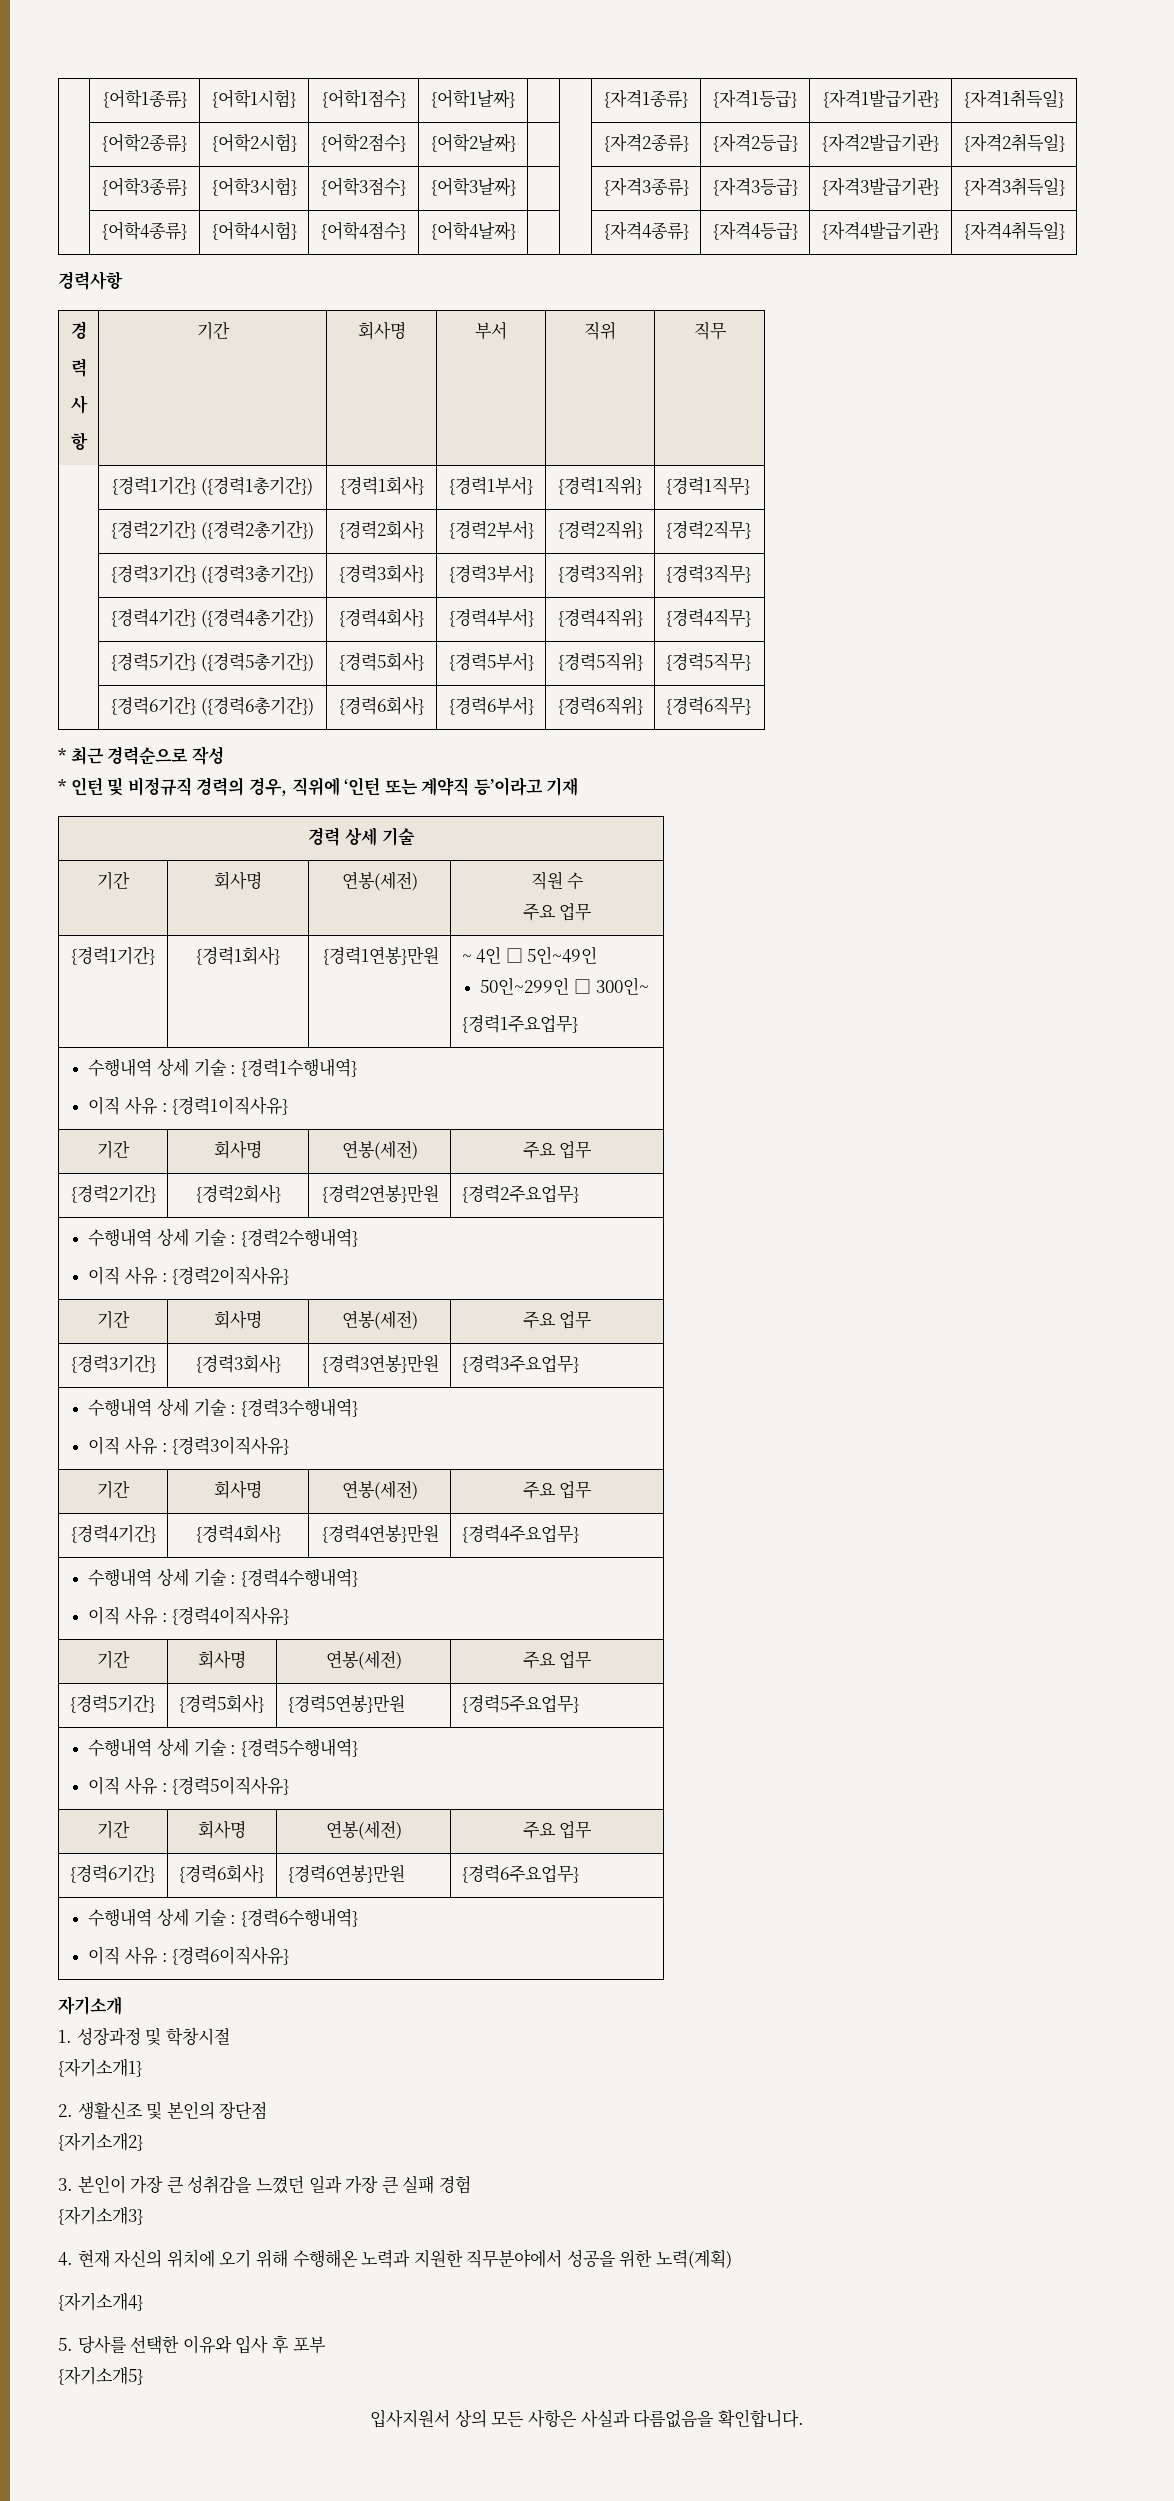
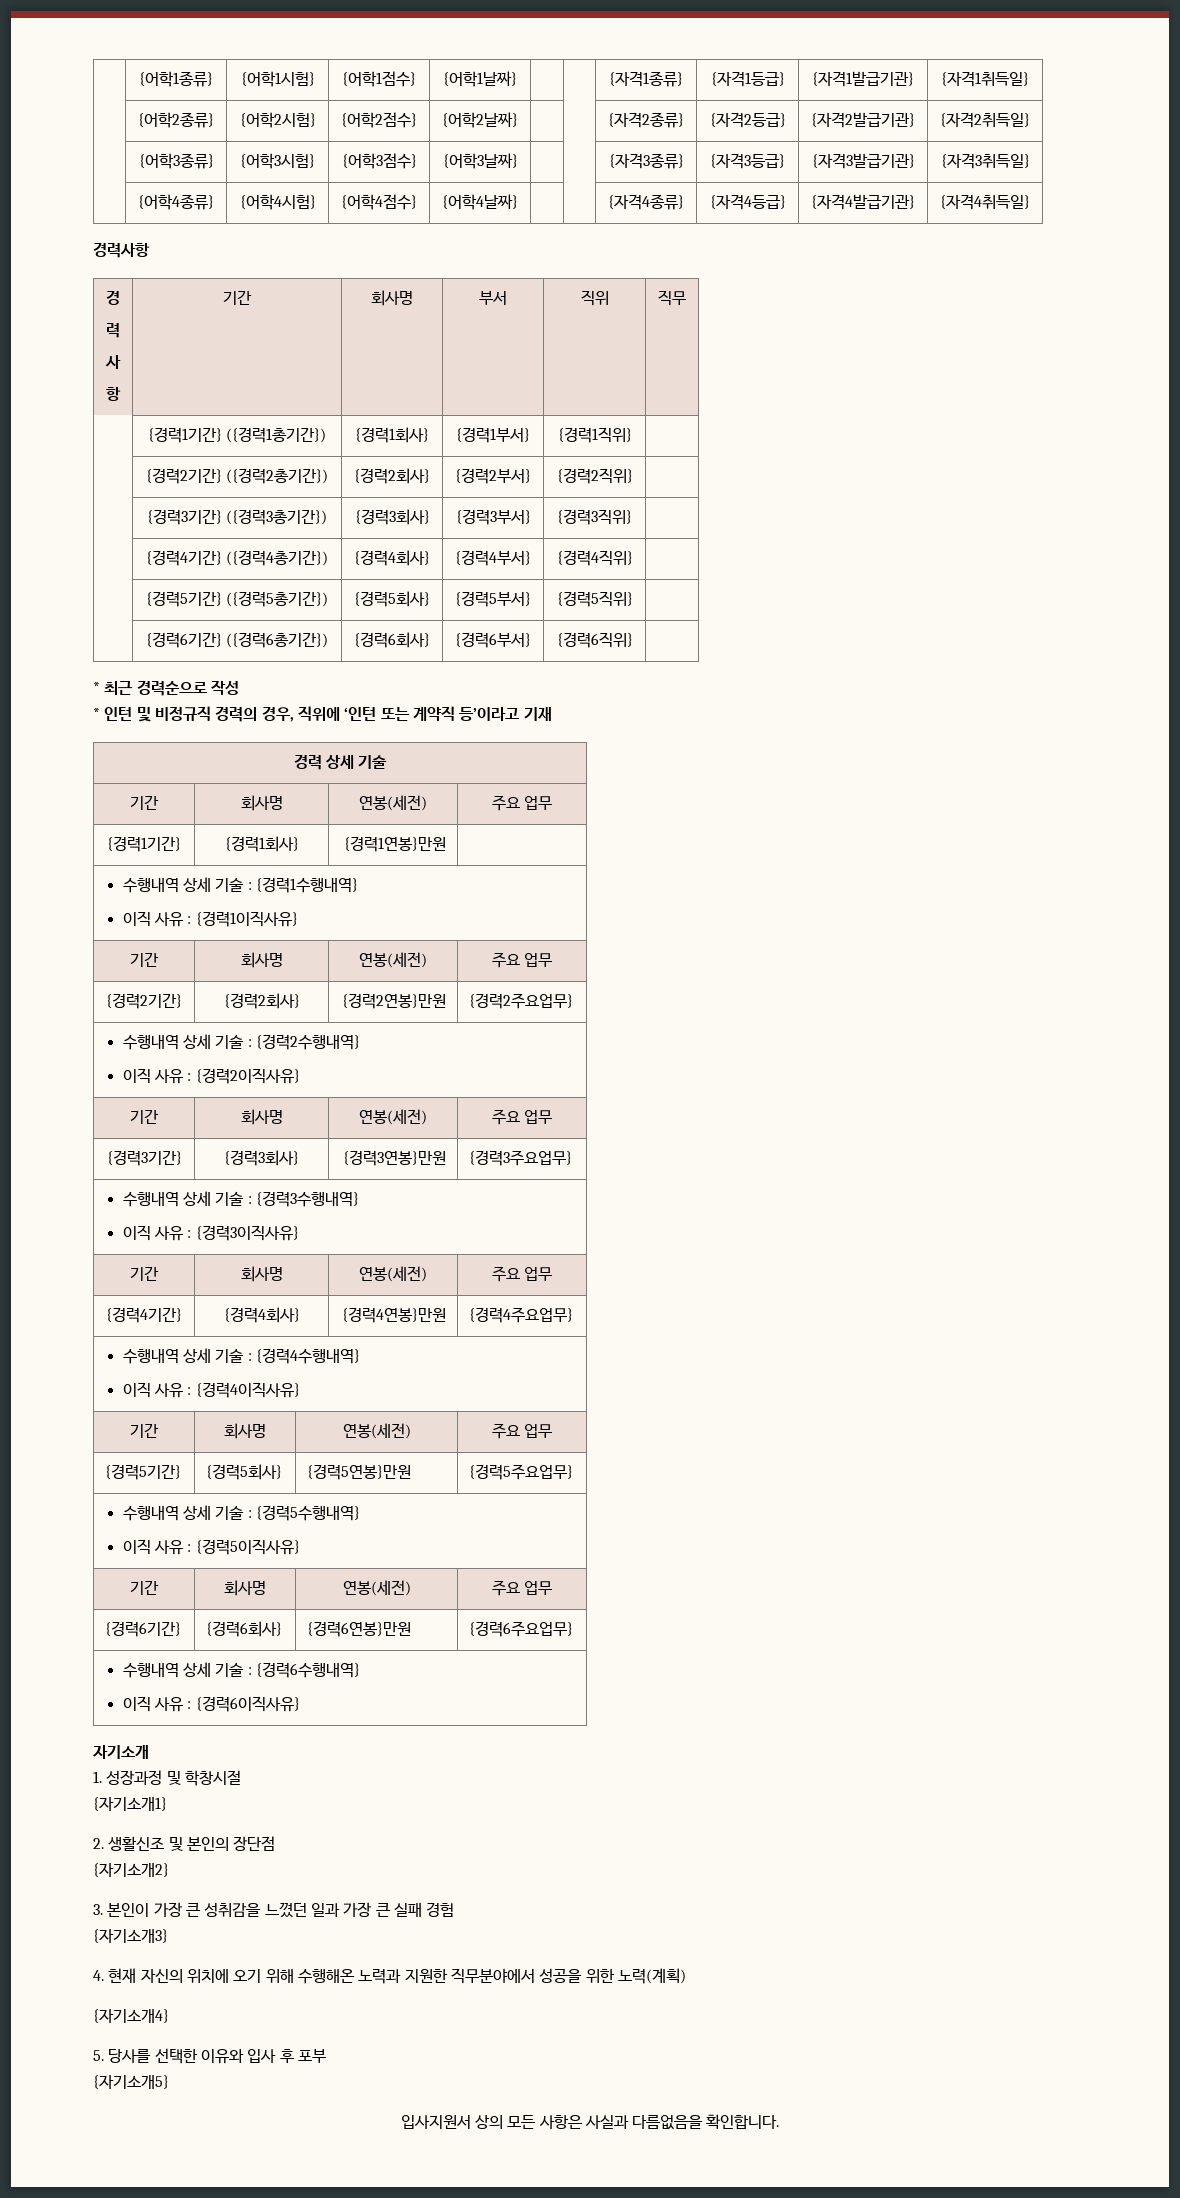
- | {경력1기간} ({경력1총기간}) | {경력1회사} | {경력1부서} | {경력1직위} | {경력1직무}
+ | {경력1기간} ({경력1총기간}) | {경력1회사} | {경력1부서} | {경력1직위} |
- | {경력2기간} ({경력2총기간}) | {경력2회사} | {경력2부서} | {경력2직위} | {경력2직무}
+ | {경력2기간} ({경력2총기간}) | {경력2회사} | {경력2부서} | {경력2직위} |
- | {경력3기간} ({경력3총기간}) | {경력3회사} | {경력3부서} | {경력3직위} | {경력3직무}
+ | {경력3기간} ({경력3총기간}) | {경력3회사} | {경력3부서} | {경력3직위} |
- | {경력4기간} ({경력4총기간}) | {경력4회사} | {경력4부서} | {경력4직위} | {경력4직무}
+ | {경력4기간} ({경력4총기간}) | {경력4회사} | {경력4부서} | {경력4직위} |
- | {경력5기간} ({경력5총기간}) | {경력5회사} | {경력5부서} | {경력5직위} | {경력5직무}
+ | {경력5기간} ({경력5총기간}) | {경력5회사} | {경력5부서} | {경력5직위} |
- | {경력6기간} ({경력6총기간}) | {경력6회사} | {경력6부서} | {경력6직위} | {경력6직무}
+ | {경력6기간} ({경력6총기간}) | {경력6회사} | {경력6부서} | {경력6직위} |
  경력 상세 기술
- 기간 | 회사명 | 연봉(세전) | 직원 수
- 주요 업무
+ 기간 | 회사명 | 연봉(세전) | 주요 업무
- {경력1기간} | {경력1회사} | {경력1연봉}만원 | ~ 4인 □ 5인~49인
- 50인~299인 □ 300인~
- {경력1주요업무}
+ {경력1기간} | {경력1회사} | {경력1연봉}만원 |

